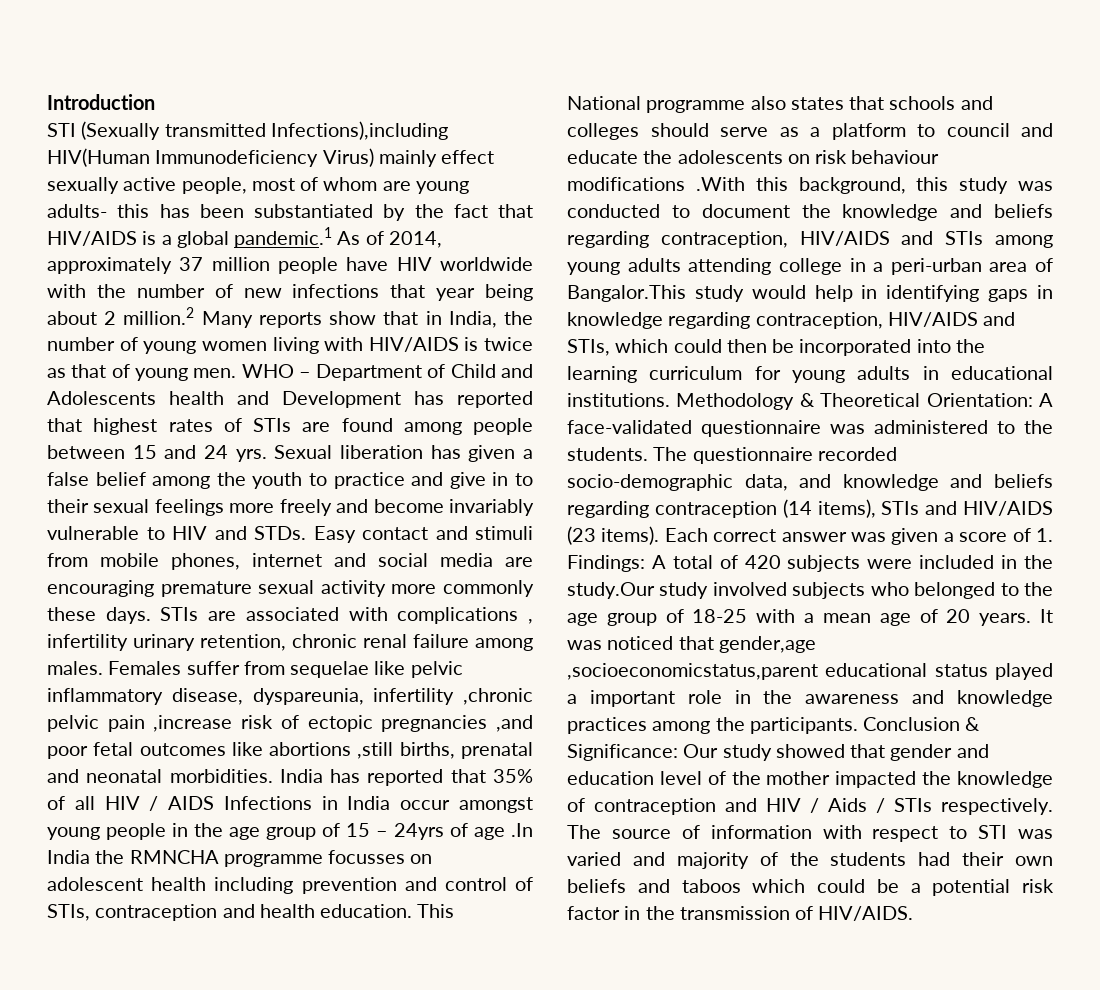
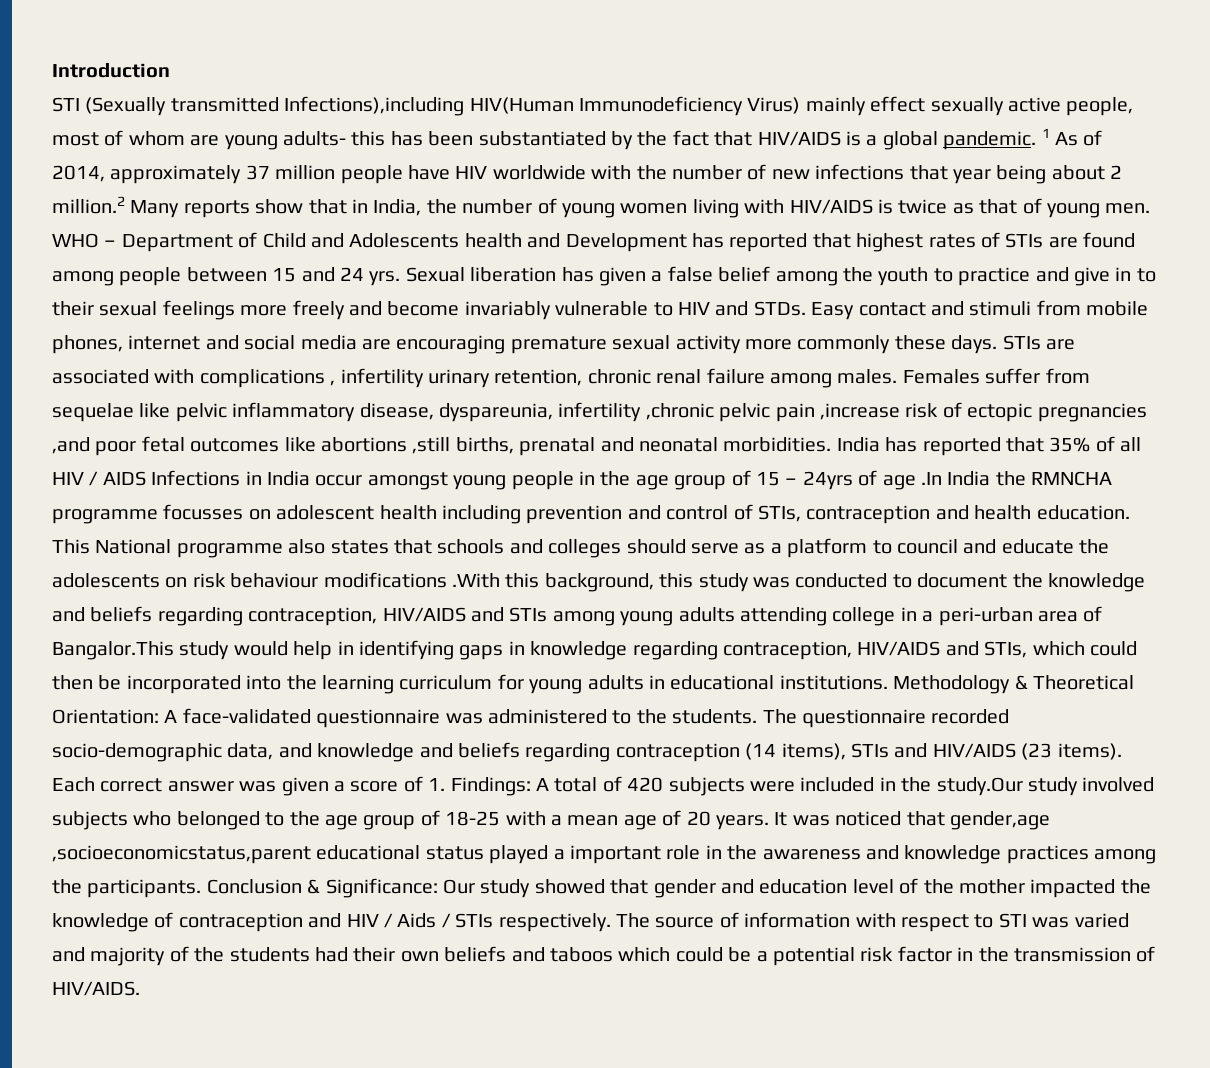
- STI (Sexually transmitted Infections),including HIV(Human Immunodeficiency Virus) mainly effect sexually active people, most of whom are young adults- this has been substantiated by the fact that HIV/AIDS is a global pandemic.1 As of 2014, approximately 37 million people have HIV worldwide with the number of new infections that year being about 2 million.2 Many reports show that in India, the number of young women living with HIV/AIDS is twice as that of young men.
+ STI (Sexually transmitted Infections),including HIV(Human Immunodeficiency Virus) mainly effect sexually active people, most of whom are young adults- this has been substantiated by the fact that HIV/AIDS is a global pandemic. 1 As of 2014, approximately 37 million people have HIV worldwide with the number of new infections that year being about 2 million.2 Many reports show that in India, the number of young women living with HIV/AIDS is twice as that of young men.

